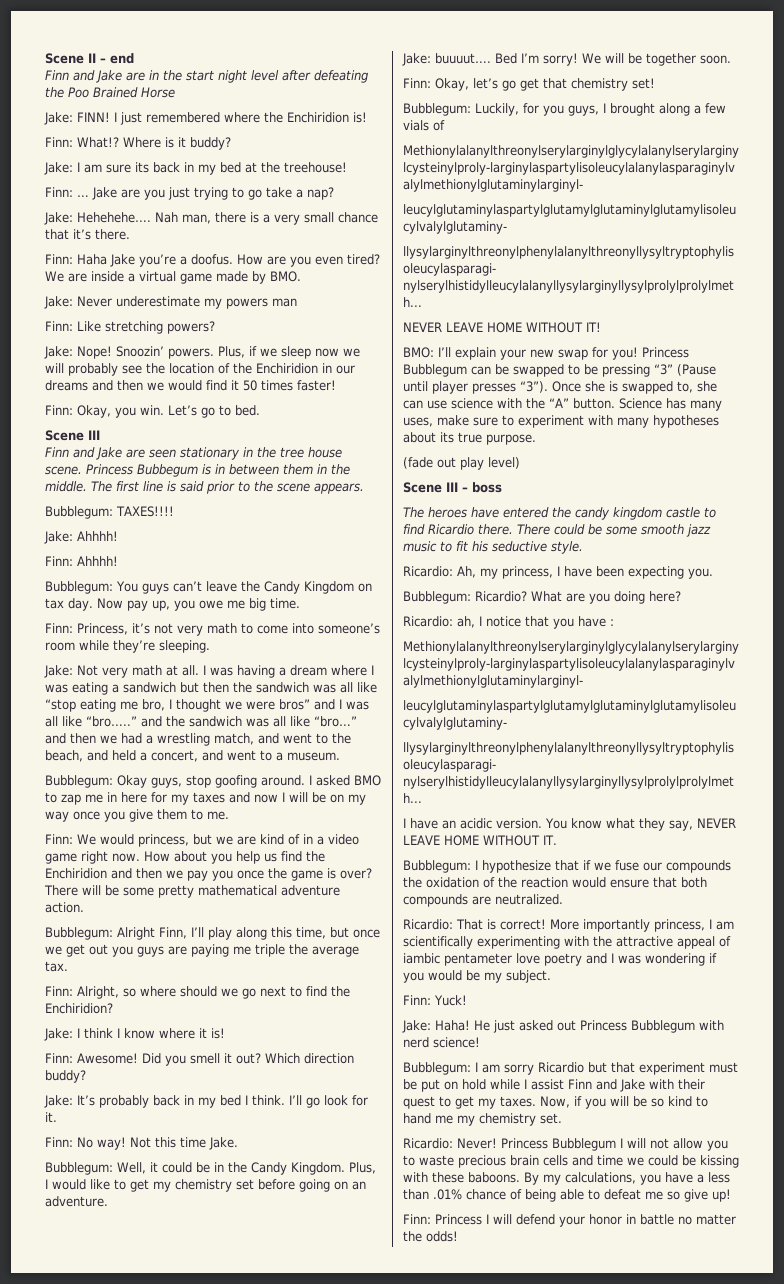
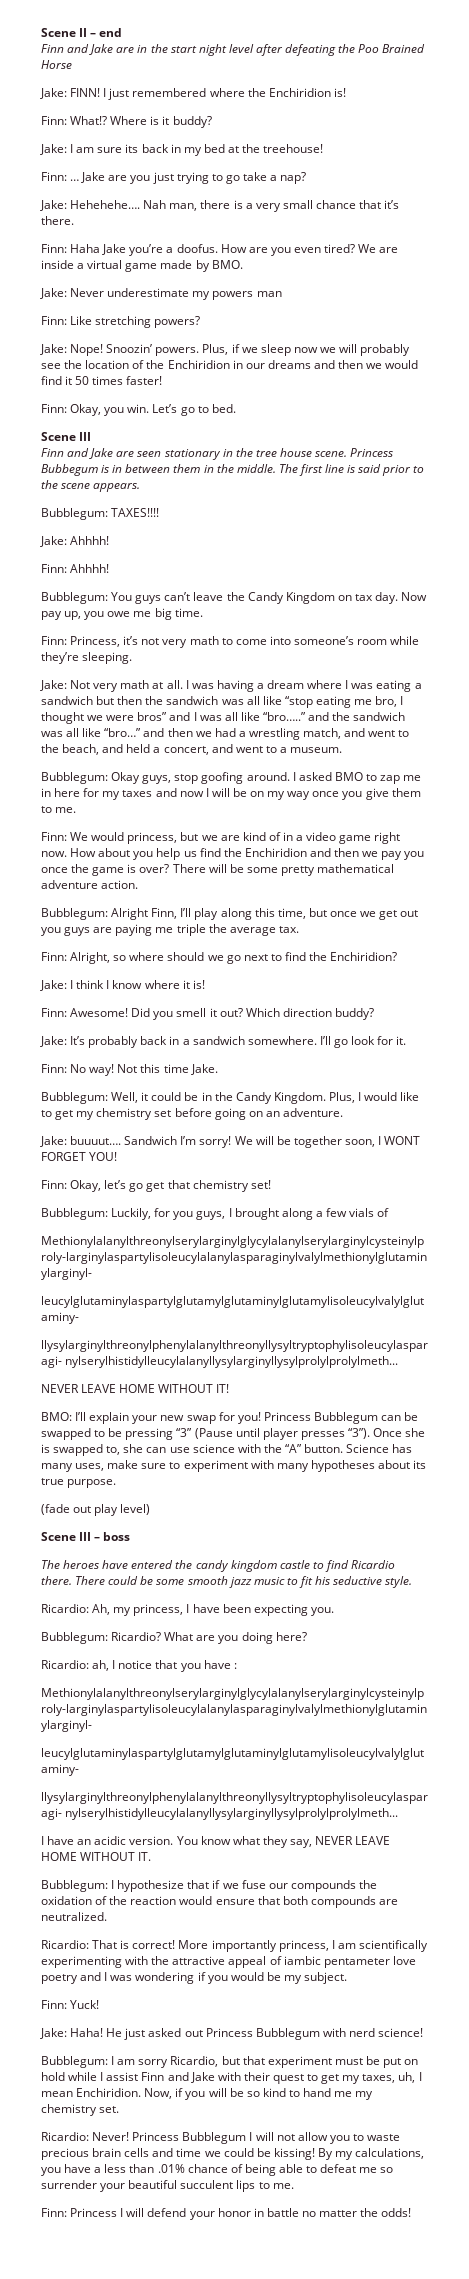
- Jake: It’s probably back in my bed I think.
+ Jake: It’s probably back in a sandwich somewhere.
- Bed I’m sorry!
+ Sandwich I’m sorry!
- We will be together soon.
+ We will be together soon, I WONT FORGET YOU!
- Bubblegum: I am sorry Ricardio but that experiment must be put on hold while I assist Finn and Jake with their quest to get my taxes.
+ Bubblegum: I am sorry Ricardio, but that experiment must be put on hold while I assist Finn and Jake with their quest to get my taxes, uh, I mean Enchiridion.
- Princess Bubblegum I will not allow you to waste precious brain cells and time we could be kissing with these baboons.
+ Princess Bubblegum I will not allow you to waste precious brain cells and time we could be kissing!
- By my calculations, you have a less than .01% chance of being able to defeat me so give up!
+ By my calculations, you have a less than .01% chance of being able to defeat me so surrender your beautiful succulent lips to me.

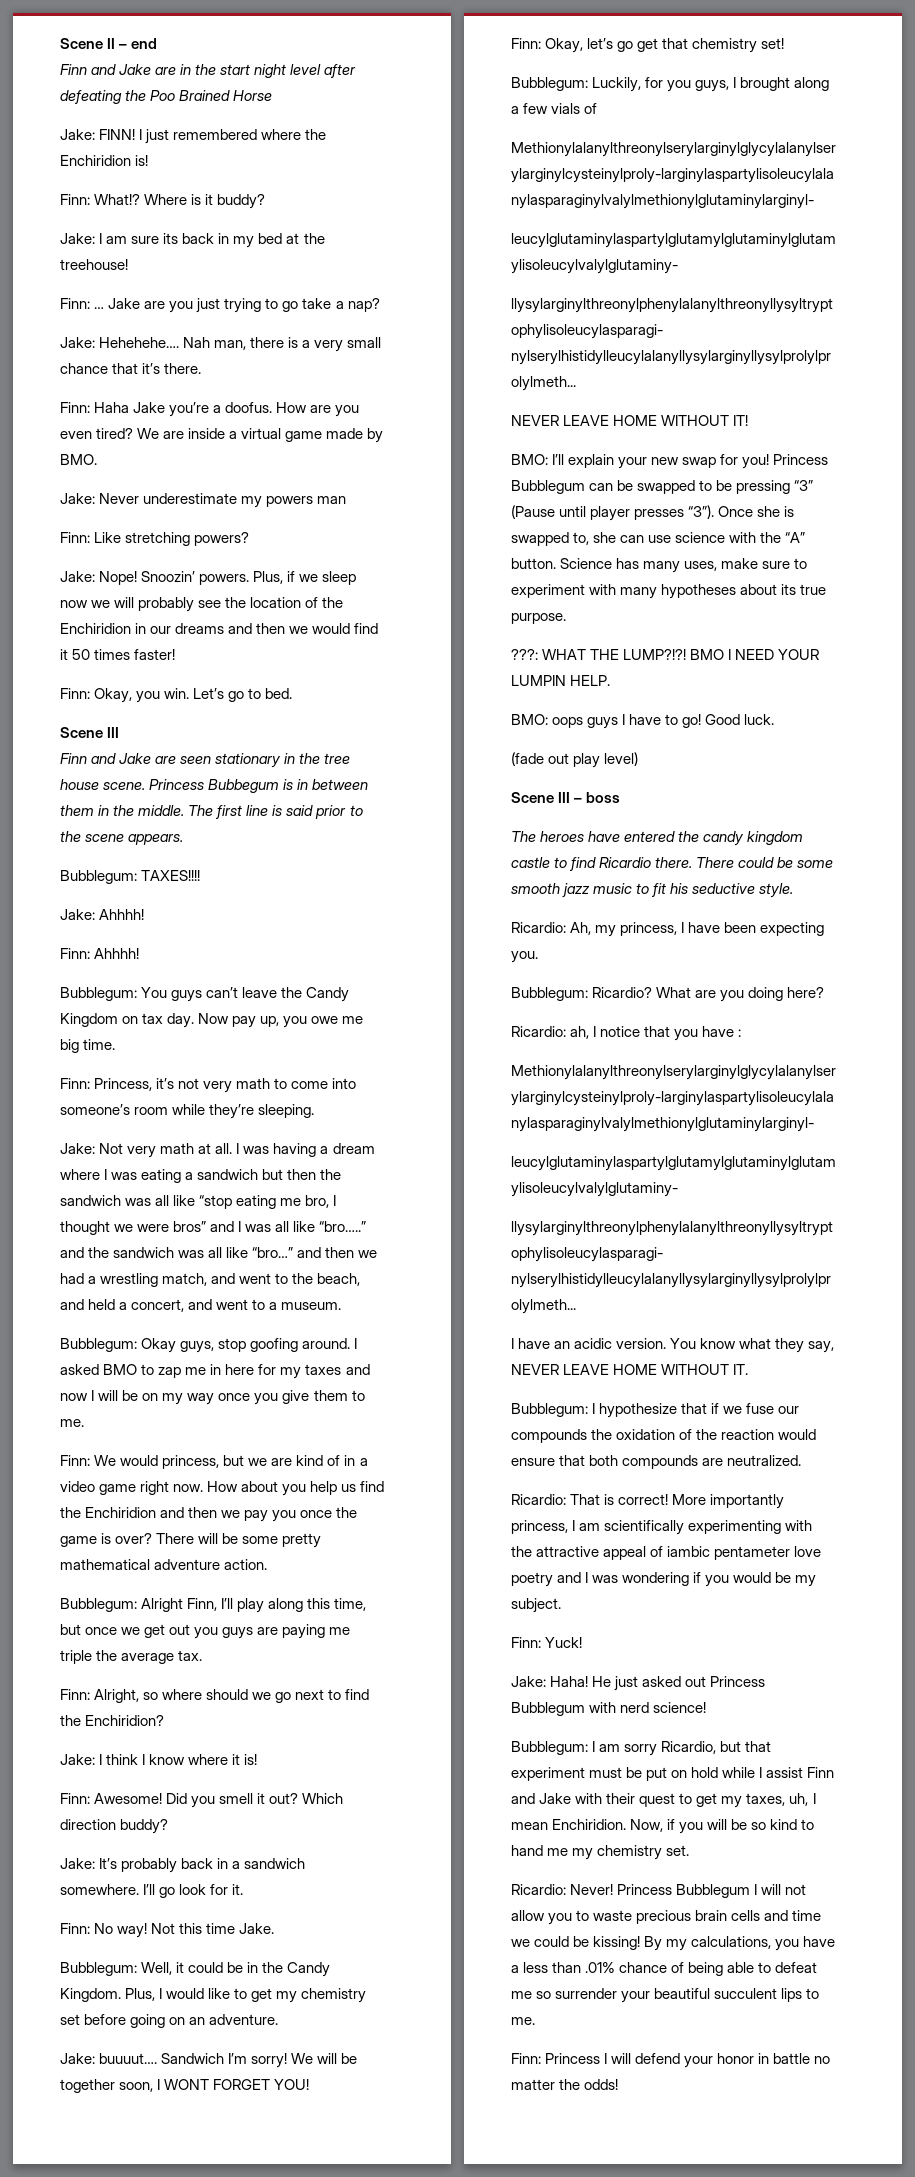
+ ???: WHAT THE LUMP?!?! BMO I NEED YOUR LUMPIN HELP.
+ BMO: oops guys I have to go! Good luck.

